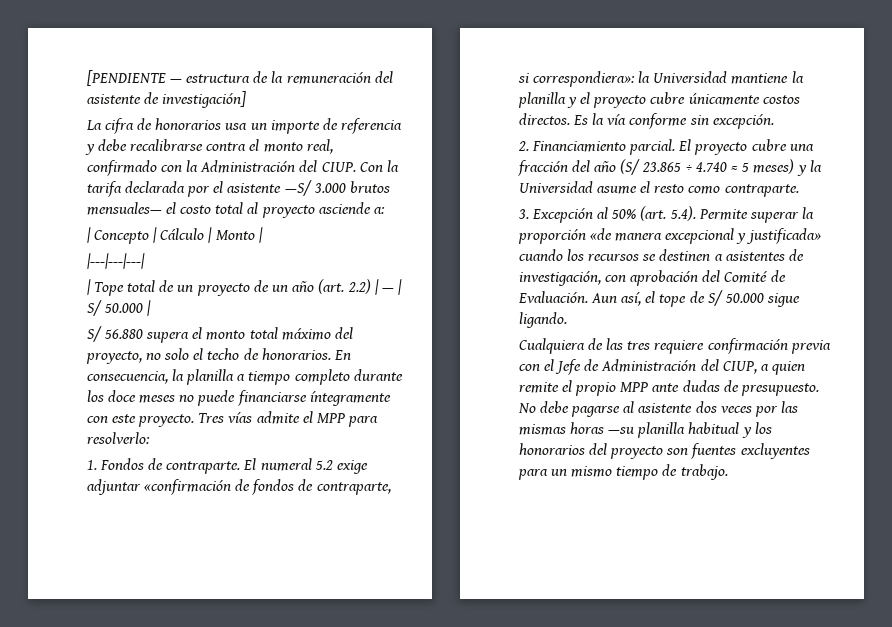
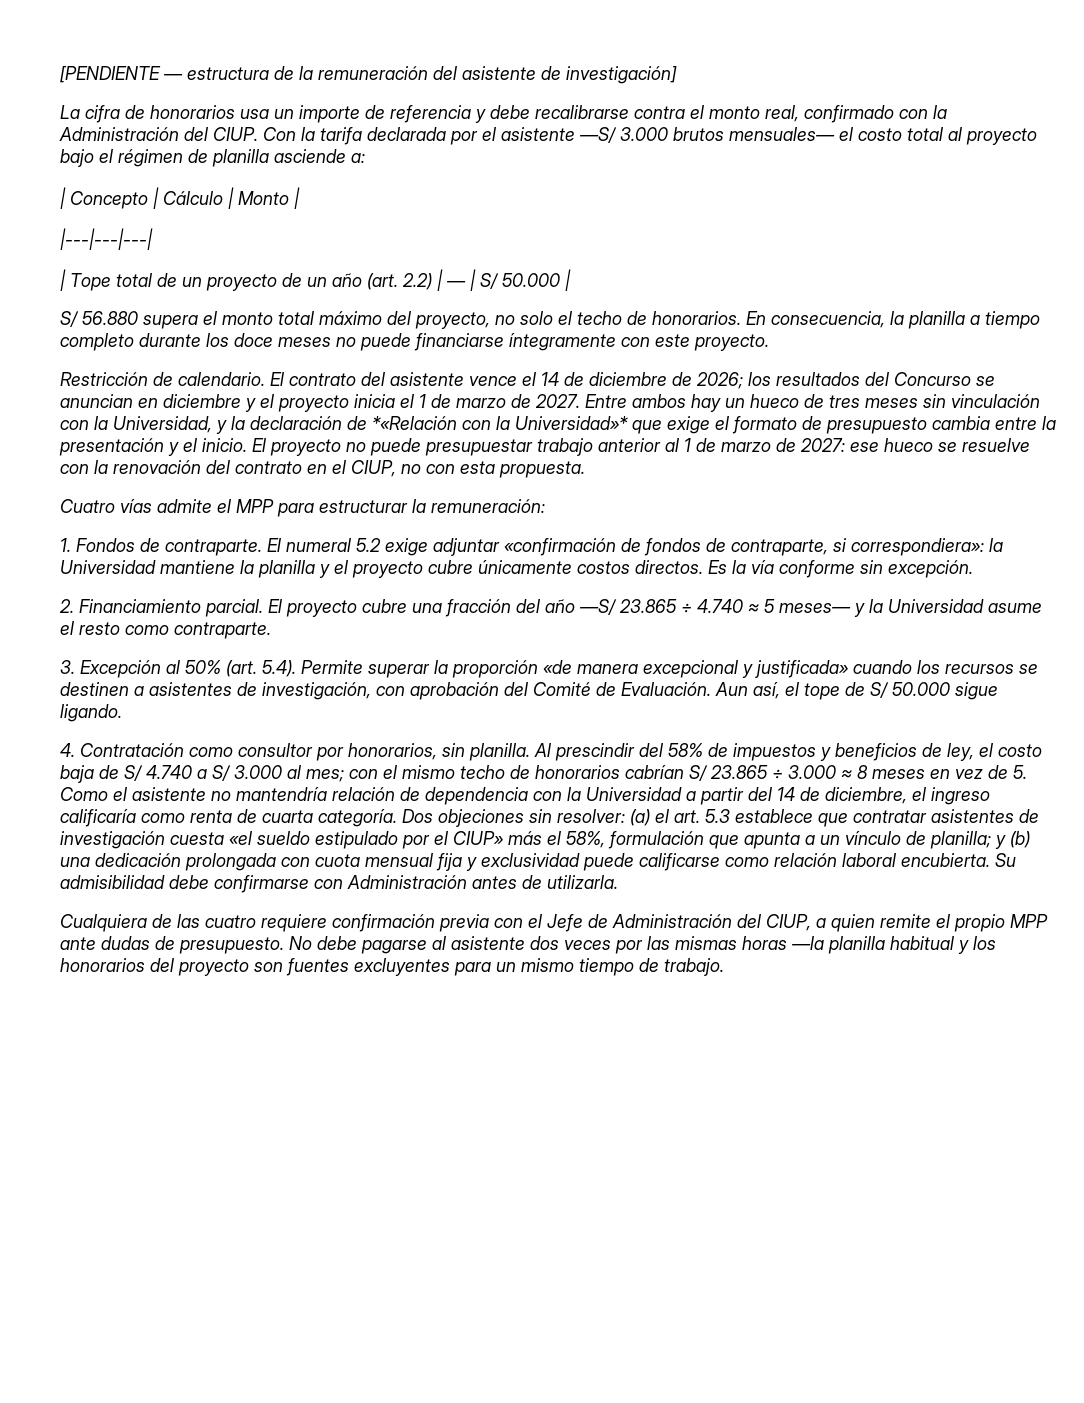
- Con la tarifa declarada por el asistente —S/ 3.000 brutos mensuales— el costo total al proyecto asciende a:
+ Con la tarifa declarada por el asistente —S/ 3.000 brutos mensuales— el costo total al proyecto bajo el régimen de planilla asciende a:
- En consecuencia, la planilla a tiempo completo durante los doce meses no puede financiarse íntegramente con este proyecto. Tres vías admite el MPP para resolverlo:
+ En consecuencia, la planilla a tiempo completo durante los doce meses no puede financiarse íntegramente con este proyecto.
+ Restricción de calendario. El contrato del asistente vence el 14 de diciembre de 2026; los resultados del Concurso se anuncian en diciembre y el proyecto inicia el 1 de marzo de 2027. Entre ambos hay un hueco de tres meses sin vinculación con la Universidad, y la declaración de *«Relación con la Universidad»* que exige el formato de presupuesto cambia entre la presentación y el inicio. El proyecto no puede presupuestar trabajo anterior al 1 de marzo de 2027: ese hueco se resuelve con la renovación del contrato en el CIUP, no con esta propuesta.
+ Cuatro vías admite el MPP para estructurar la remuneración:
- El proyecto cubre una fracción del año (S/ 23.865 ÷ 4.740 ≈ 5 meses) y la Universidad asume el resto como contraparte.
+ El proyecto cubre una fracción del año —S/ 23.865 ÷ 4.740 ≈ 5 meses— y la Universidad asume el resto como contraparte.
+ 4. Contratación como consultor por honorarios, sin planilla. Al prescindir del 58% de impuestos y beneficios de ley, el costo baja de S/ 4.740 a S/ 3.000 al mes; con el mismo techo de honorarios cabrían S/ 23.865 ÷ 3.000 ≈ 8 meses en vez de 5. Como el asistente no mantendría relación de dependencia con la Universidad a partir del 14 de diciembre, el ingreso calificaría como renta de cuarta categoría. Dos objeciones sin resolver: (a) el art. 5.3 establece que contratar asistentes de investigación cuesta «el sueldo estipulado por el CIUP» más el 58%, formulación que apunta a un vínculo de planilla; y (b) una dedicación prolongada con cuota mensual fija y exclusividad puede calificarse como relación laboral encubierta. Su admisibilidad debe confirmarse con Administración antes de utilizarla.
- Cualquiera de las tres requiere confirmación previa con el Jefe de Administración del CIUP, a quien remite el propio MPP ante dudas de presupuesto.
+ Cualquiera de las cuatro requiere confirmación previa con el Jefe de Administración del CIUP, a quien remite el propio MPP ante dudas de presupuesto.
- No debe pagarse al asistente dos veces por las mismas horas —su planilla habitual y los honorarios del proyecto son fuentes excluyentes para un mismo tiempo de trabajo.
+ No debe pagarse al asistente dos veces por las mismas horas —la planilla habitual y los honorarios del proyecto son fuentes excluyentes para un mismo tiempo de trabajo.

